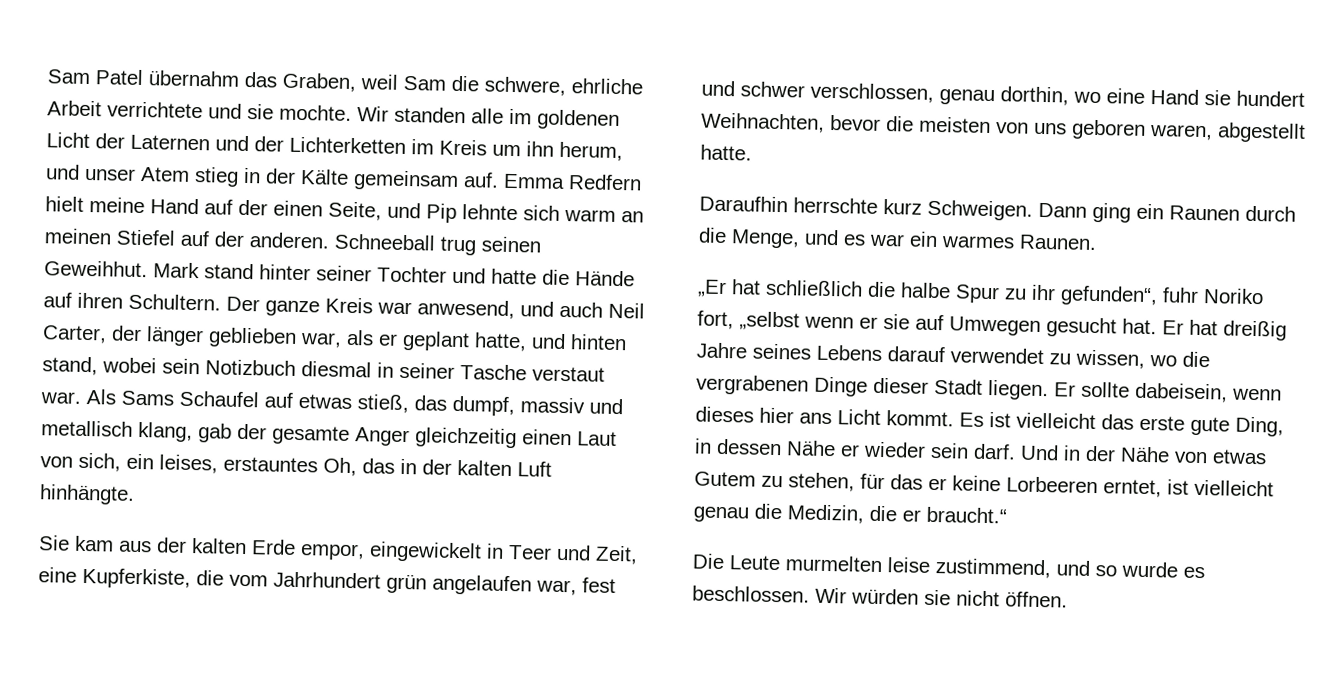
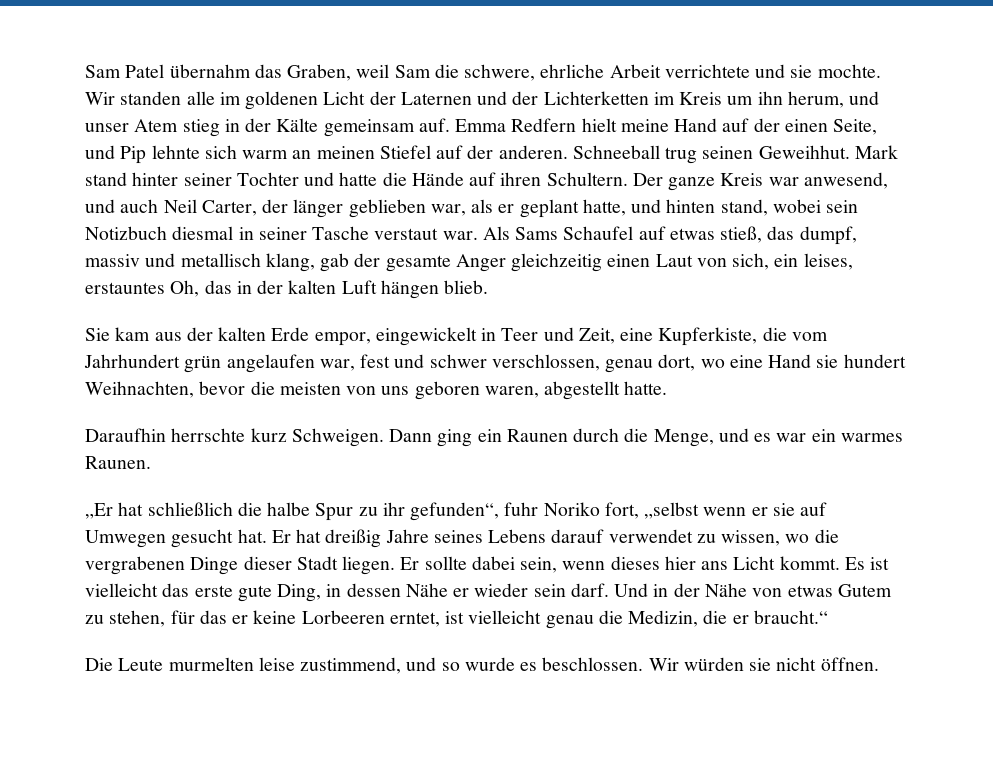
- Als Sams Schaufel auf etwas stieß, das dumpf, massiv und metallisch klang, gab der gesamte Anger gleichzeitig einen Laut von sich, ein leises, erstauntes Oh, das in der kalten Luft hinhängte.
+ Als Sams Schaufel auf etwas stieß, das dumpf, massiv und metallisch klang, gab der gesamte Anger gleichzeitig einen Laut von sich, ein leises, erstauntes Oh, das in der kalten Luft hängen blieb.
- Sie kam aus der kalten Erde empor, eingewickelt in Teer und Zeit, eine Kupferkiste, die vom Jahrhundert grün angelaufen war, fest und schwer verschlossen, genau dorthin, wo eine Hand sie hundert Weihnachten, bevor die meisten von uns geboren waren, abgestellt hatte.
+ Sie kam aus der kalten Erde empor, eingewickelt in Teer und Zeit, eine Kupferkiste, die vom Jahrhundert grün angelaufen war, fest und schwer verschlossen, genau dort, wo eine Hand sie hundert Weihnachten, bevor die meisten von uns geboren waren, abgestellt hatte.
- Er sollte dabeisein, wenn dieses hier ans Licht kommt.
+ Er sollte dabei sein, wenn dieses hier ans Licht kommt.

